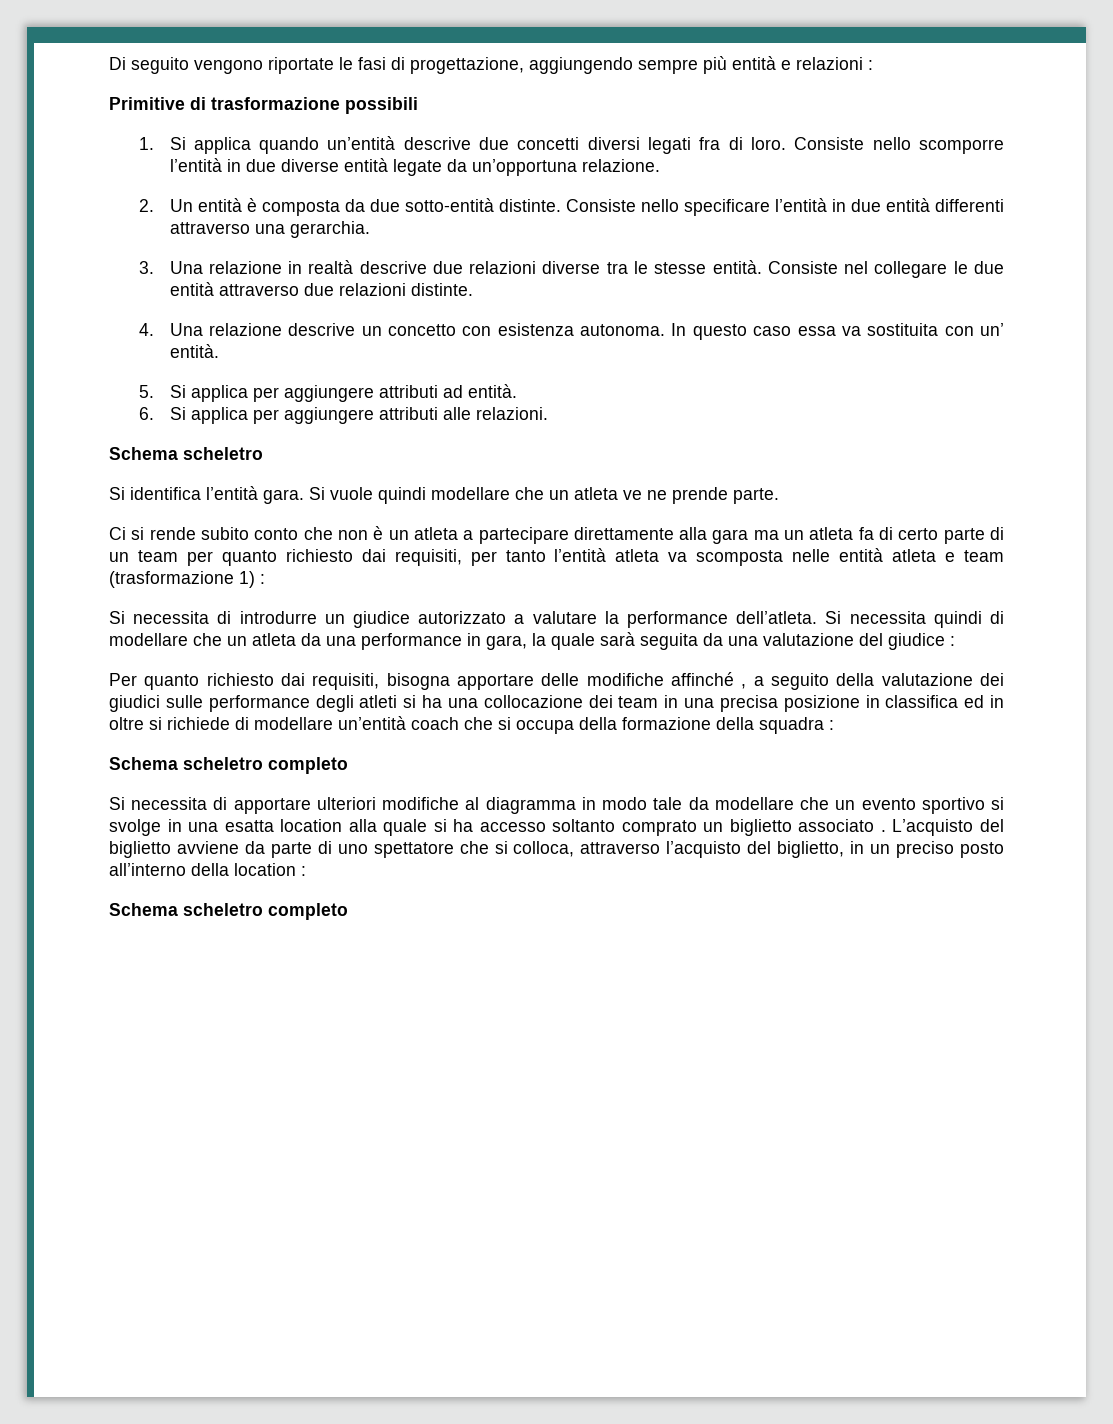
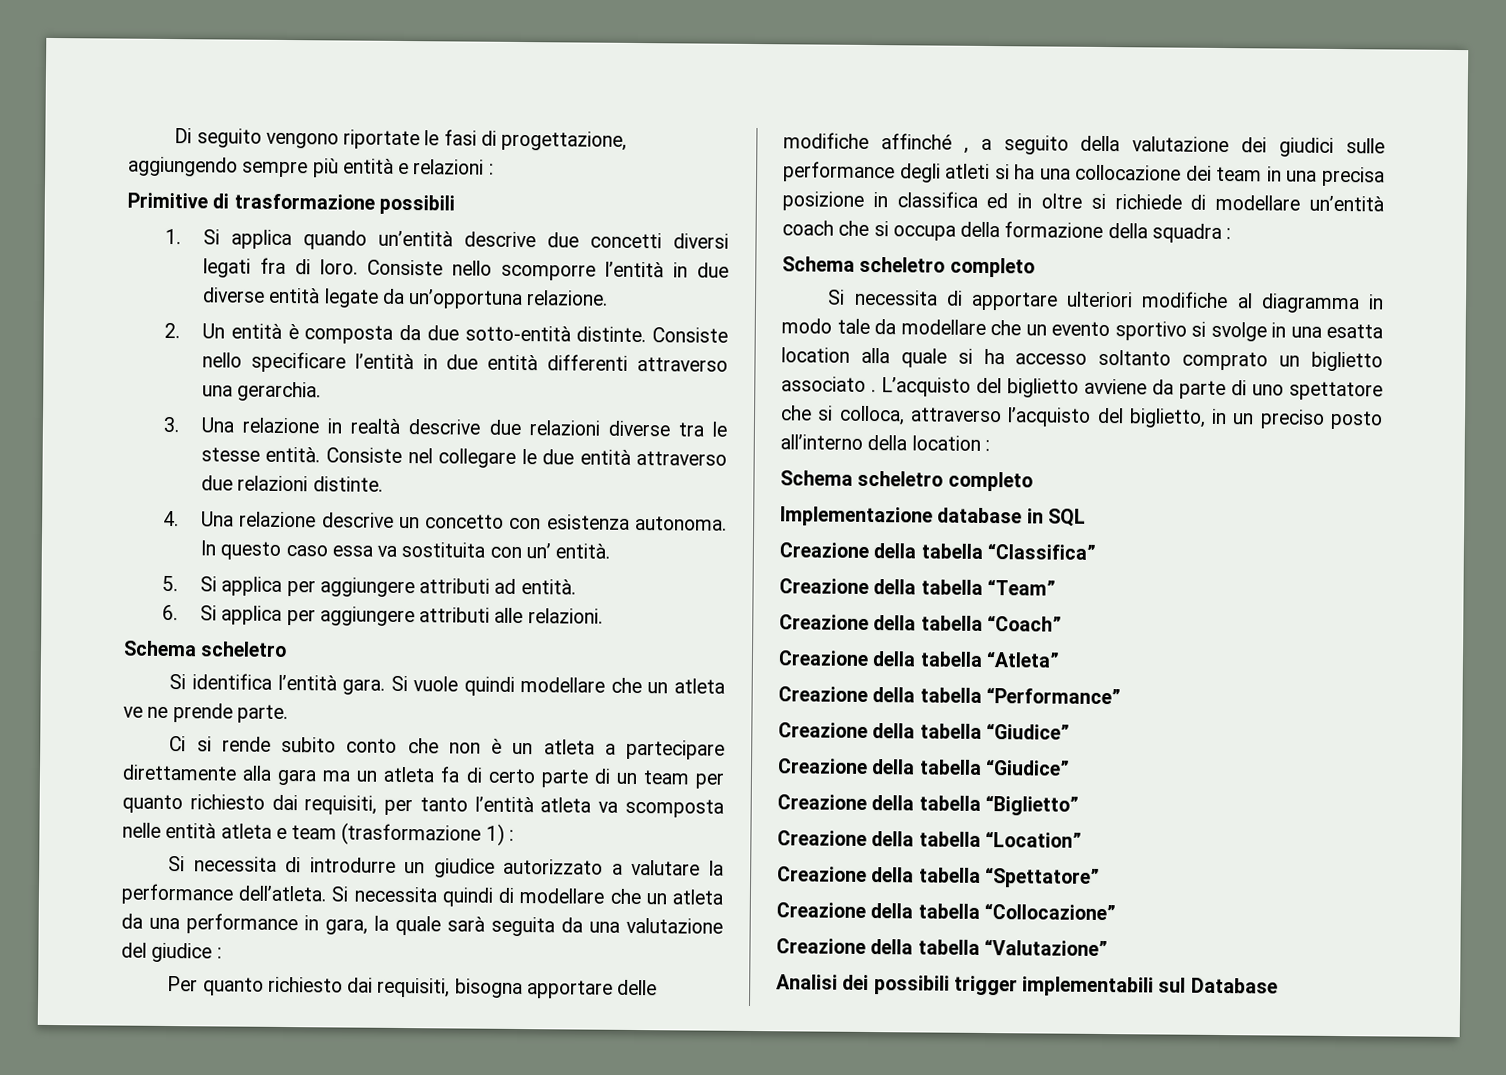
+ Implementazione database in SQL
+ Creazione della tabella “Classifica”
+ Creazione della tabella “Team”
+ Creazione della tabella “Coach”
+ Creazione della tabella “Atleta”
+ Creazione della tabella “Performance”
+ Creazione della tabella “Giudice”
+ Creazione della tabella “Giudice”
+ Creazione della tabella “Biglietto”
+ Creazione della tabella “Location”
+ Creazione della tabella “Spettatore”
+ Creazione della tabella “Collocazione”
+ Creazione della tabella “Valutazione”
+ Analisi dei possibili trigger implementabili sul Database

